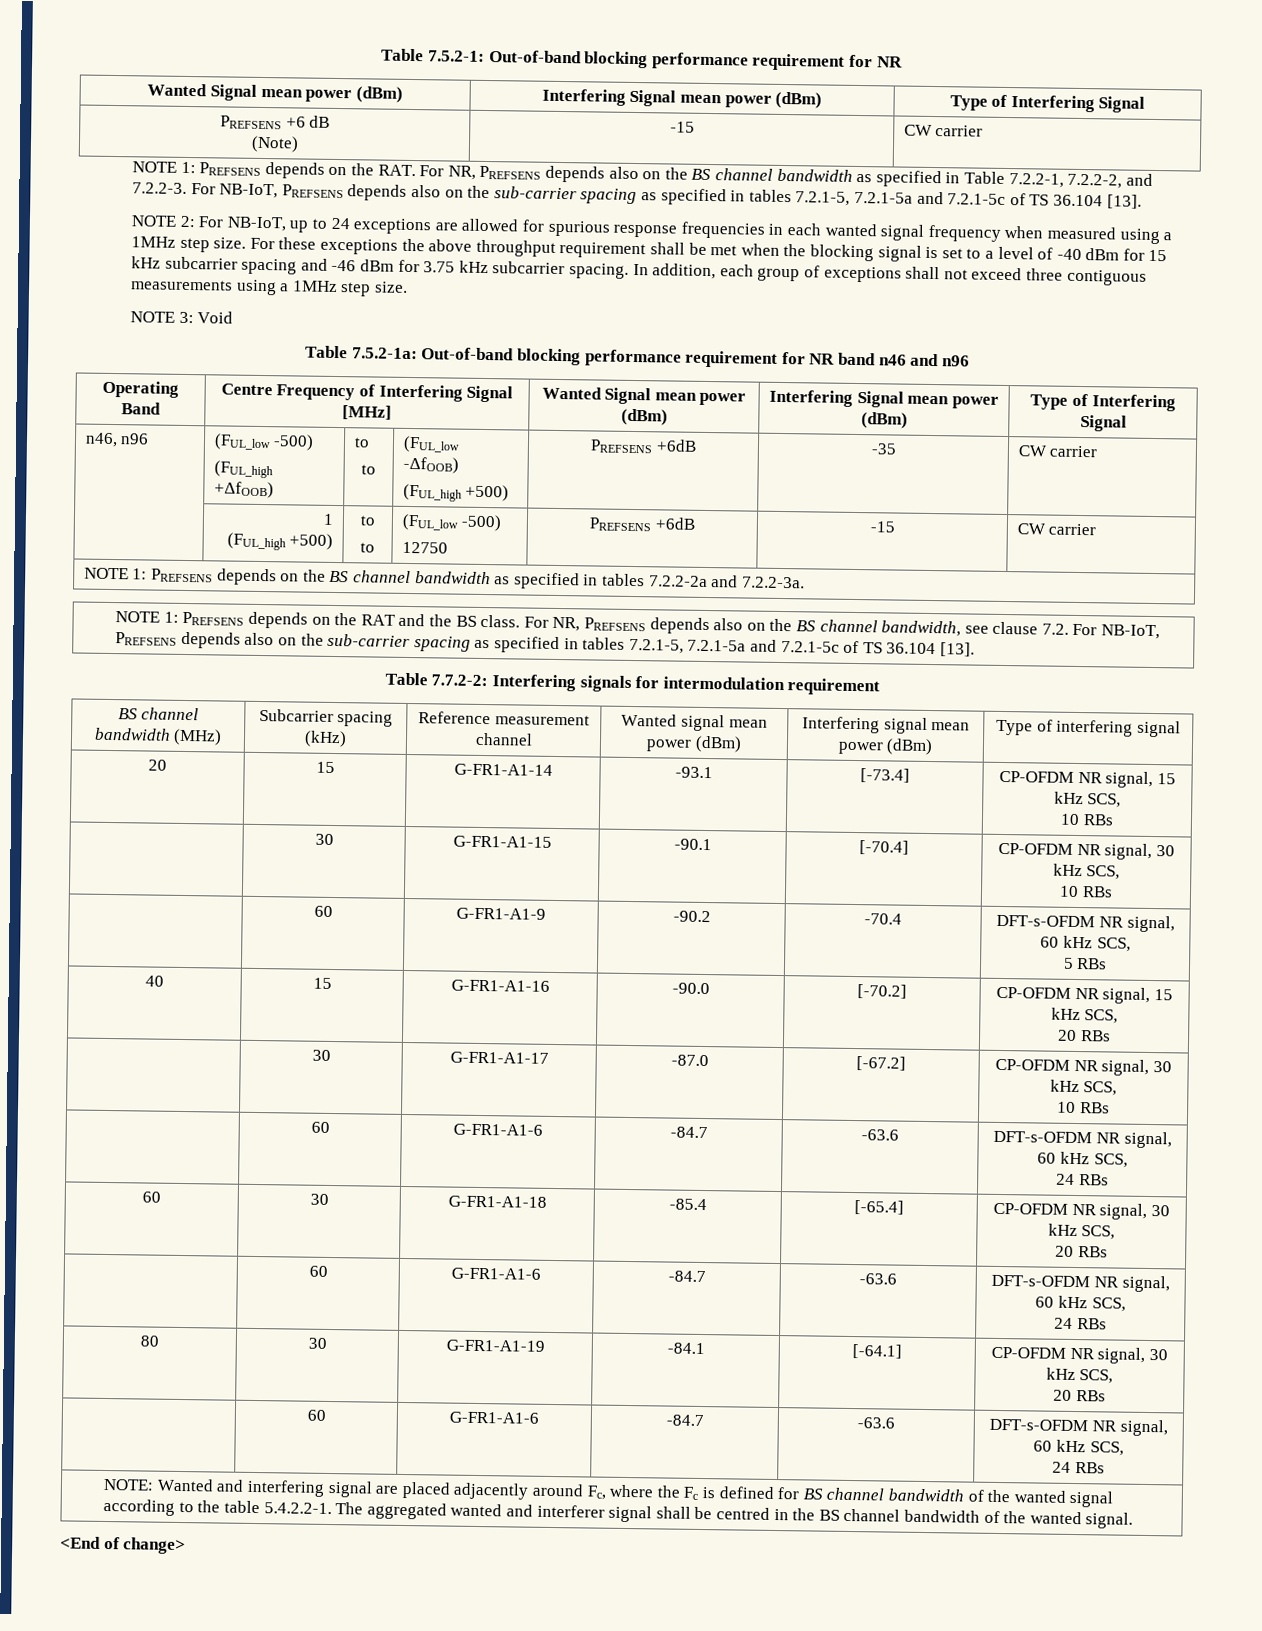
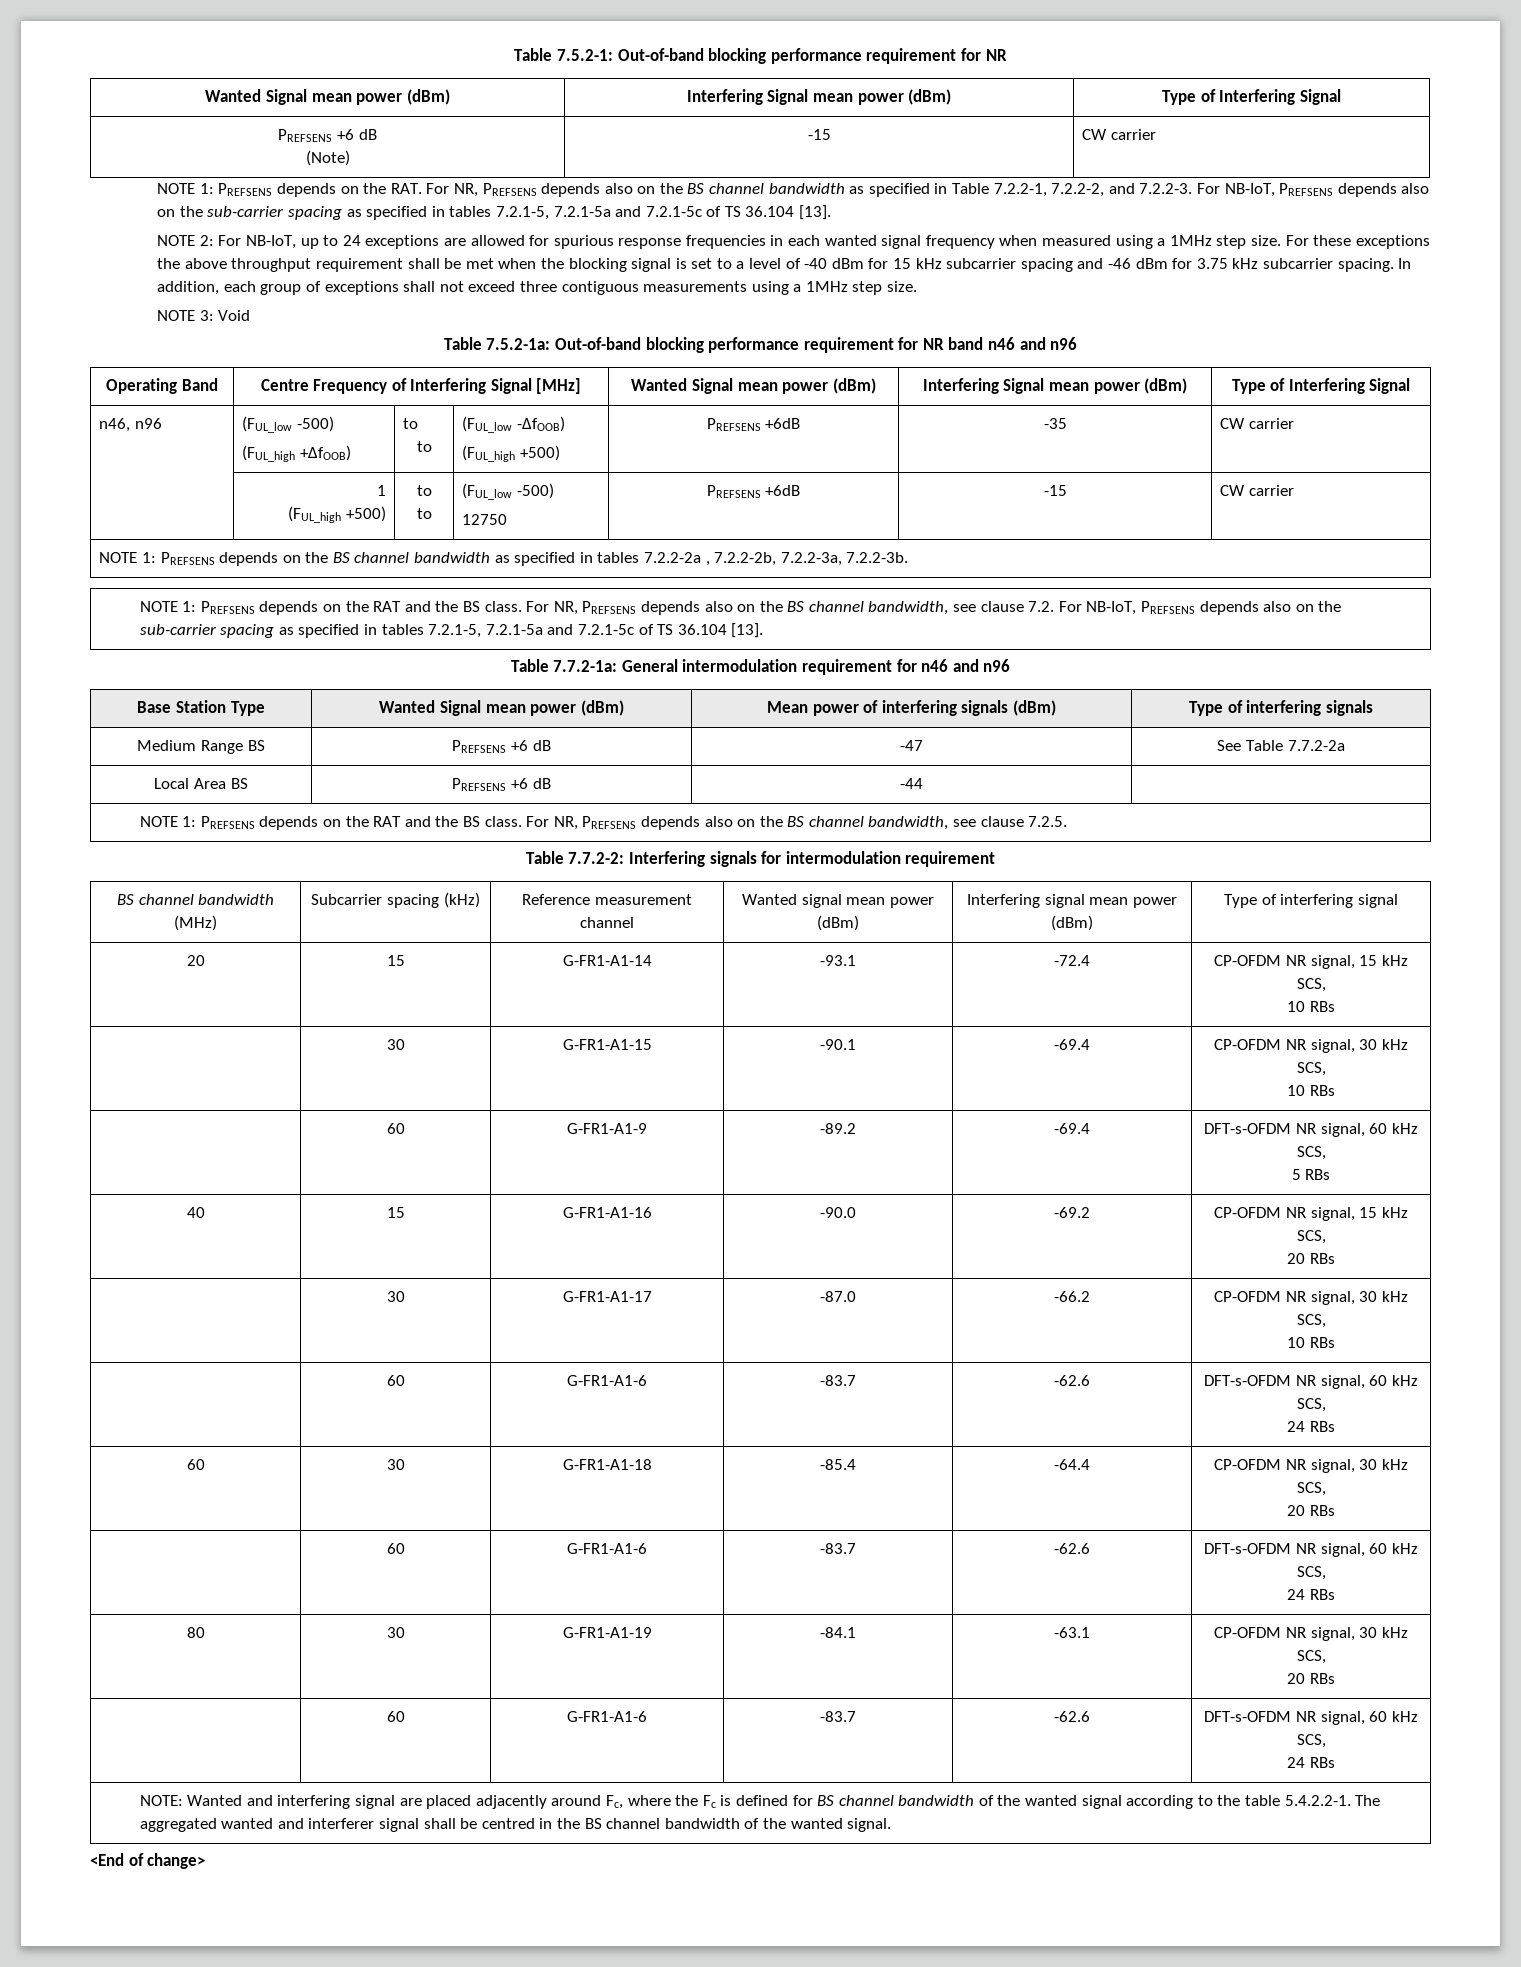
- NOTE 1: PREFSENS depends on the BS channel bandwidth as specified in tables 7.2.2-2a and 7.2.2-3a.
+ NOTE 1: PREFSENS depends on the BS channel bandwidth as specified in tables 7.2.2-2a , 7.2.2-2b, 7.2.2-3a, 7.2.2-3b.
+ Table 7.7.2-1a: General intermodulation requirement for n46 and n96
+ Base Station Type | Wanted Signal mean power (dBm) | Mean power of interfering signals (dBm) | Type of interfering signals
+ Medium Range BS | PREFSENS +6 dB | -47 | See Table 7.7.2-2a
+ Local Area BS | PREFSENS +6 dB | -44 |
+ NOTE 1: PREFSENS depends on the RAT and the BS class. For NR, PREFSENS depends also on the BS channel bandwidth, see clause 7.2.5.
- 20 | 15 | G-FR1-A1-14 | -93.1 | [-73.4] | CP-OFDM NR signal, 15 kHz SCS,
+ 20 | 15 | G-FR1-A1-14 | -93.1 | -72.4 | CP-OFDM NR signal, 15 kHz SCS,
- | 30 | G-FR1-A1-15 | -90.1 | [-70.4] | CP-OFDM NR signal, 30 kHz SCS,
+ | 30 | G-FR1-A1-15 | -90.1 | -69.4 | CP-OFDM NR signal, 30 kHz SCS,
- | 60 | G-FR1-A1-9 | -90.2 | -70.4 | DFT-s-OFDM NR signal, 60 kHz SCS,
+ | 60 | G-FR1-A1-9 | -89.2 | -69.4 | DFT-s-OFDM NR signal, 60 kHz SCS,
- 40 | 15 | G-FR1-A1-16 | -90.0 | [-70.2] | CP-OFDM NR signal, 15 kHz SCS,
+ 40 | 15 | G-FR1-A1-16 | -90.0 | -69.2 | CP-OFDM NR signal, 15 kHz SCS,
- | 30 | G-FR1-A1-17 | -87.0 | [-67.2] | CP-OFDM NR signal, 30 kHz SCS,
+ | 30 | G-FR1-A1-17 | -87.0 | -66.2 | CP-OFDM NR signal, 30 kHz SCS,
  10 RBs
- | 60 | G-FR1-A1-6 | -84.7 | -63.6 | DFT-s-OFDM NR signal, 60 kHz SCS,
+ | 60 | G-FR1-A1-6 | -83.7 | -62.6 | DFT-s-OFDM NR signal, 60 kHz SCS,
- 60 | 30 | G-FR1-A1-18 | -85.4 | [-65.4] | CP-OFDM NR signal, 30 kHz SCS,
+ 60 | 30 | G-FR1-A1-18 | -85.4 | -64.4 | CP-OFDM NR signal, 30 kHz SCS,
  20 RBs
- | 60 | G-FR1-A1-6 | -84.7 | -63.6 | DFT-s-OFDM NR signal, 60 kHz SCS,
+ | 60 | G-FR1-A1-6 | -83.7 | -62.6 | DFT-s-OFDM NR signal, 60 kHz SCS,
- 80 | 30 | G-FR1-A1-19 | -84.1 | [-64.1] | CP-OFDM NR signal, 30 kHz SCS,
+ 80 | 30 | G-FR1-A1-19 | -84.1 | -63.1 | CP-OFDM NR signal, 30 kHz SCS,
  20 RBs
- | 60 | G-FR1-A1-6 | -84.7 | -63.6 | DFT-s-OFDM NR signal, 60 kHz SCS,
+ | 60 | G-FR1-A1-6 | -83.7 | -62.6 | DFT-s-OFDM NR signal, 60 kHz SCS,

